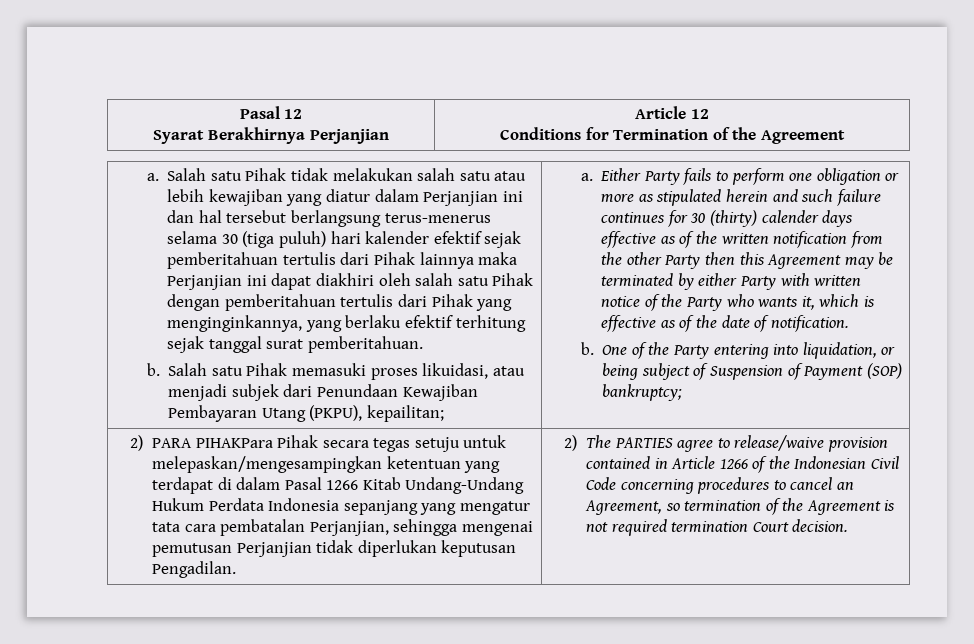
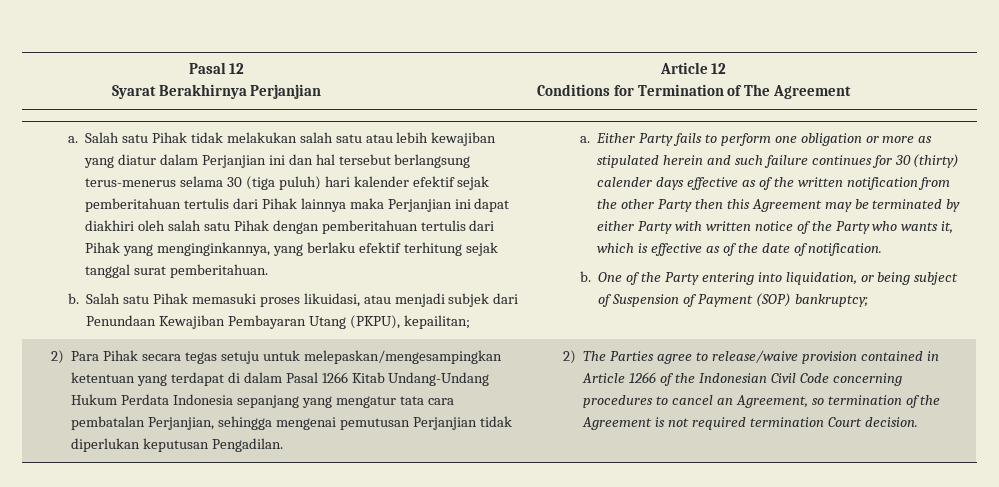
  Pasal 12
  Syarat Berakhirnya Perjanjian | Article 12
- Conditions for Termination of the Agreement
+ Conditions for Termination of The Agreement
- 2) PARA PIHAKPara Pihak secara tegas setuju untuk melepaskan/mengesampingkan ketentuan yang terdapat di dalam Pasal 1266 Kitab Undang-Undang Hukum Perdata Indonesia sepanjang yang mengatur tata cara pembatalan Perjanjian, sehingga mengenai pemutusan Perjanjian tidak diperlukan keputusan Pengadilan.
+ 2) Para Pihak secara tegas setuju untuk melepaskan/mengesampingkan ketentuan yang terdapat di dalam Pasal 1266 Kitab Undang-Undang Hukum Perdata Indonesia sepanjang yang mengatur tata cara pembatalan Perjanjian, sehingga mengenai pemutusan Perjanjian tidak diperlukan keputusan Pengadilan.
- 2) The PARTIES agree to release/waive provision contained in Article 1266 of the Indonesian Civil Code concerning procedures to cancel an Agreement, so termination of the Agreement is not required termination Court decision.
+ 2) The Parties agree to release/waive provision contained in Article 1266 of the Indonesian Civil Code concerning procedures to cancel an Agreement, so termination of the Agreement is not required termination Court decision.

